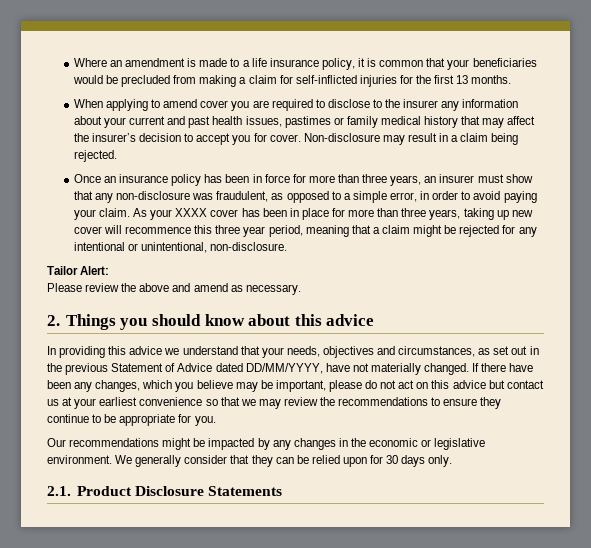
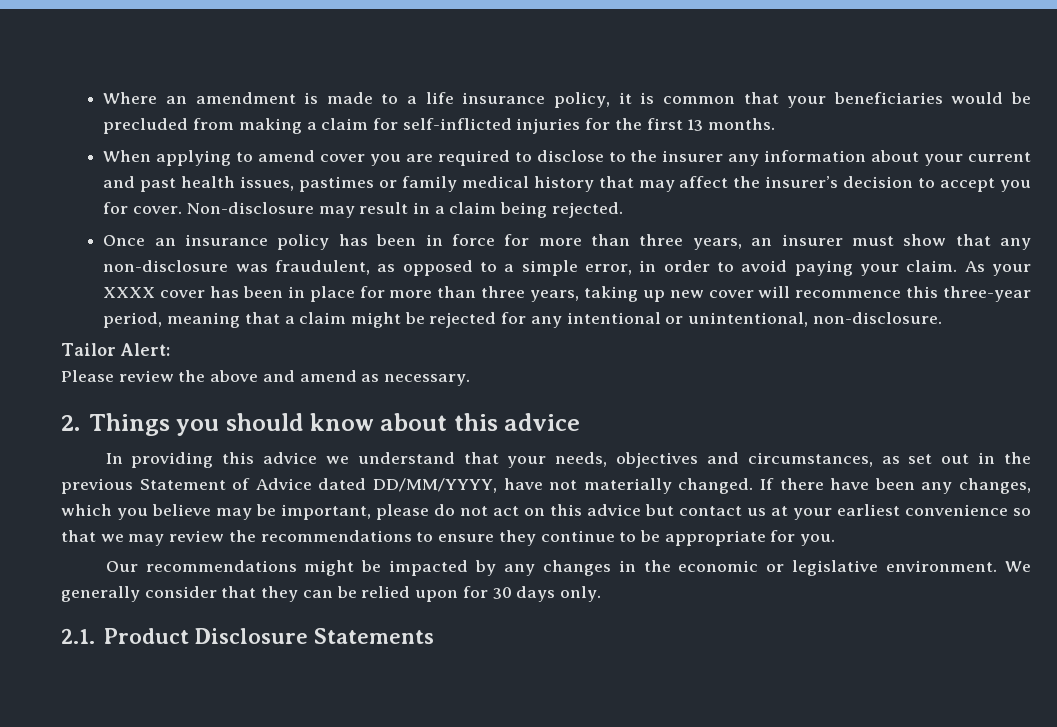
- As your XXXX cover has been in place for more than three years, taking up new cover will recommence this three year period, meaning that a claim might be rejected for any intentional or unintentional, non-disclosure.
+ As your XXXX cover has been in place for more than three years, taking up new cover will recommence this three-year period, meaning that a claim might be rejected for any intentional or unintentional, non-disclosure.

